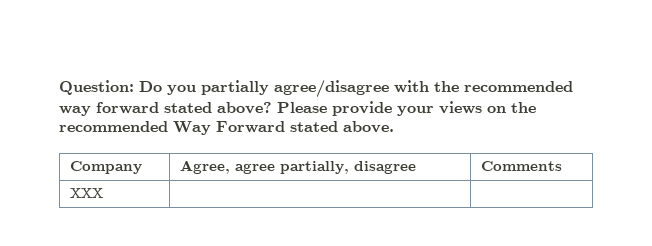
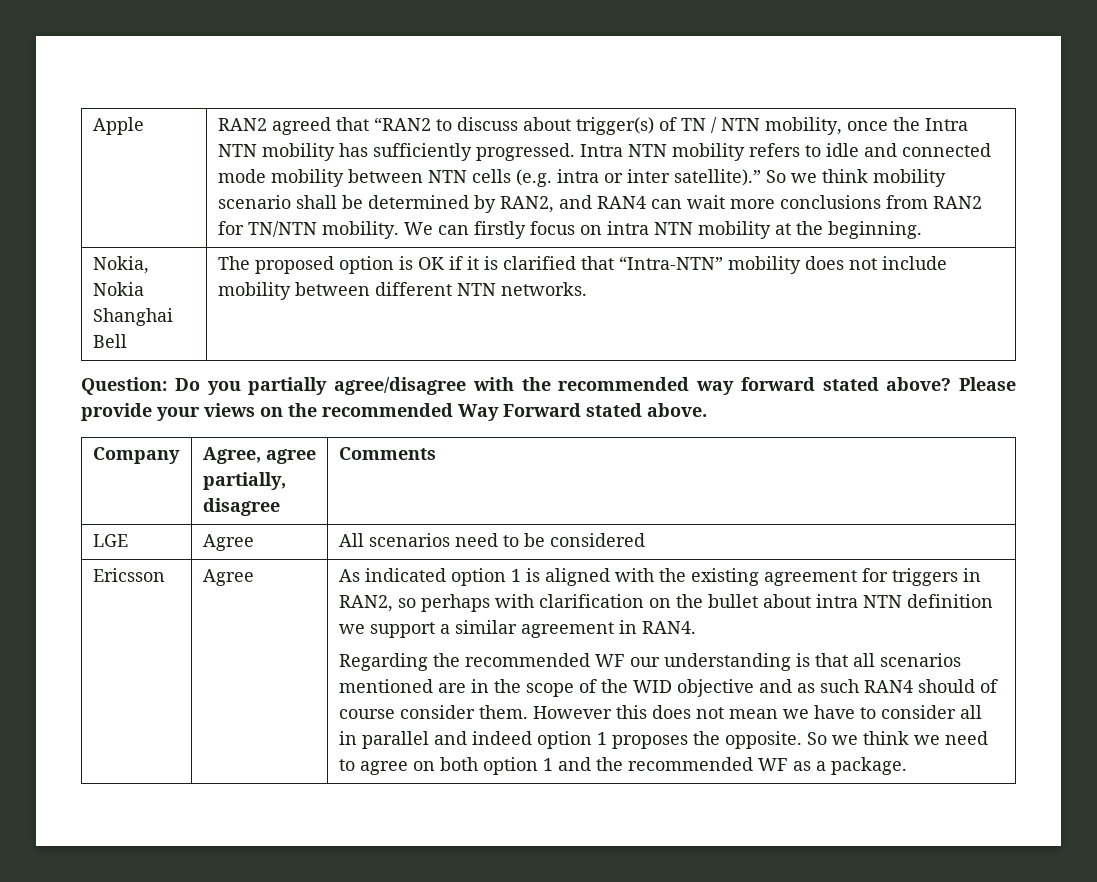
+ Apple | RAN2 agreed that “RAN2 to discuss about trigger(s) of TN / NTN mobility, once the Intra NTN mobility has sufficiently progressed. Intra NTN mobility refers to idle and connected mode mobility between NTN cells (e.g. intra or inter satellite).” So we think mobility scenario shall be determined by RAN2, and RAN4 can wait more conclusions from RAN2 for TN/NTN mobility. We can firstly focus on intra NTN mobility at the beginning.
+ Nokia, Nokia Shanghai Bell | The proposed option is OK if it is clarified that “Intra-NTN” mobility does not include mobility between different NTN networks.
- XXX | |
+ LGE | Agree | All scenarios need to be considered
+ Ericsson | Agree | As indicated option 1 is aligned with the existing agreement for triggers in RAN2, so perhaps with clarification on the bullet about intra NTN definition we support a similar agreement in RAN4.
+ Regarding the recommended WF our understanding is that all scenarios mentioned are in the scope of the WID objective and as such RAN4 should of course consider them. However this does not mean we have to consider all in parallel and indeed option 1 proposes the opposite. So we think we need to agree on both option 1 and the recommended WF as a package.

